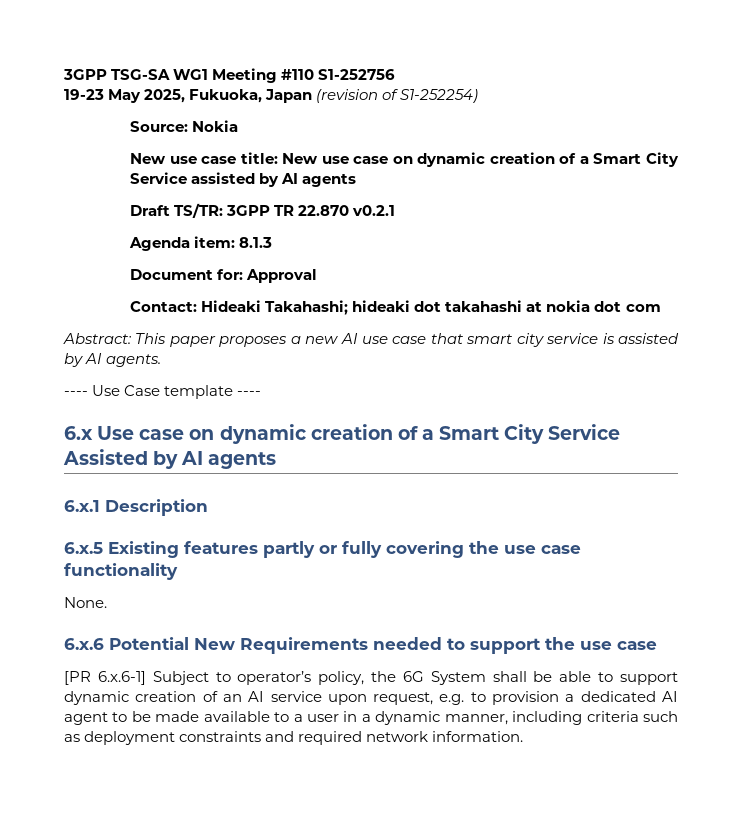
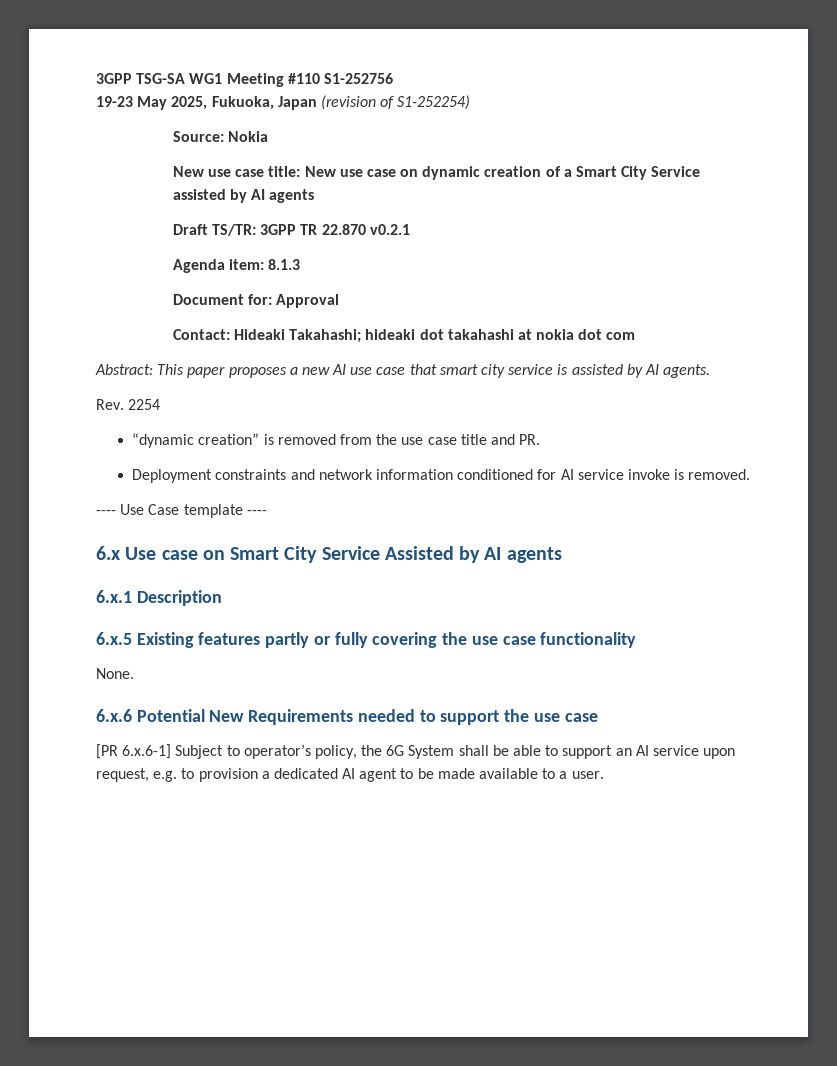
+ Rev. 2254
+ “dynamic creation” is removed from the use case title and PR.
+ Deployment constraints and network information conditioned for AI service invoke is removed.
- 6.x Use case on dynamic creation of a Smart City Service Assisted by AI agents
+ 6.x Use case on Smart City Service Assisted by AI agents
- [PR 6.x.6-1] Subject to operator’s policy, the 6G System shall be able to support dynamic creation of an AI service upon request, e.g. to provision a dedicated AI agent to be made available to a user in a dynamic manner, including criteria such as deployment constraints and required network information.
+ [PR 6.x.6-1] Subject to operator’s policy, the 6G System shall be able to support an AI service upon request, e.g. to provision a dedicated AI agent to be made available to a user.

